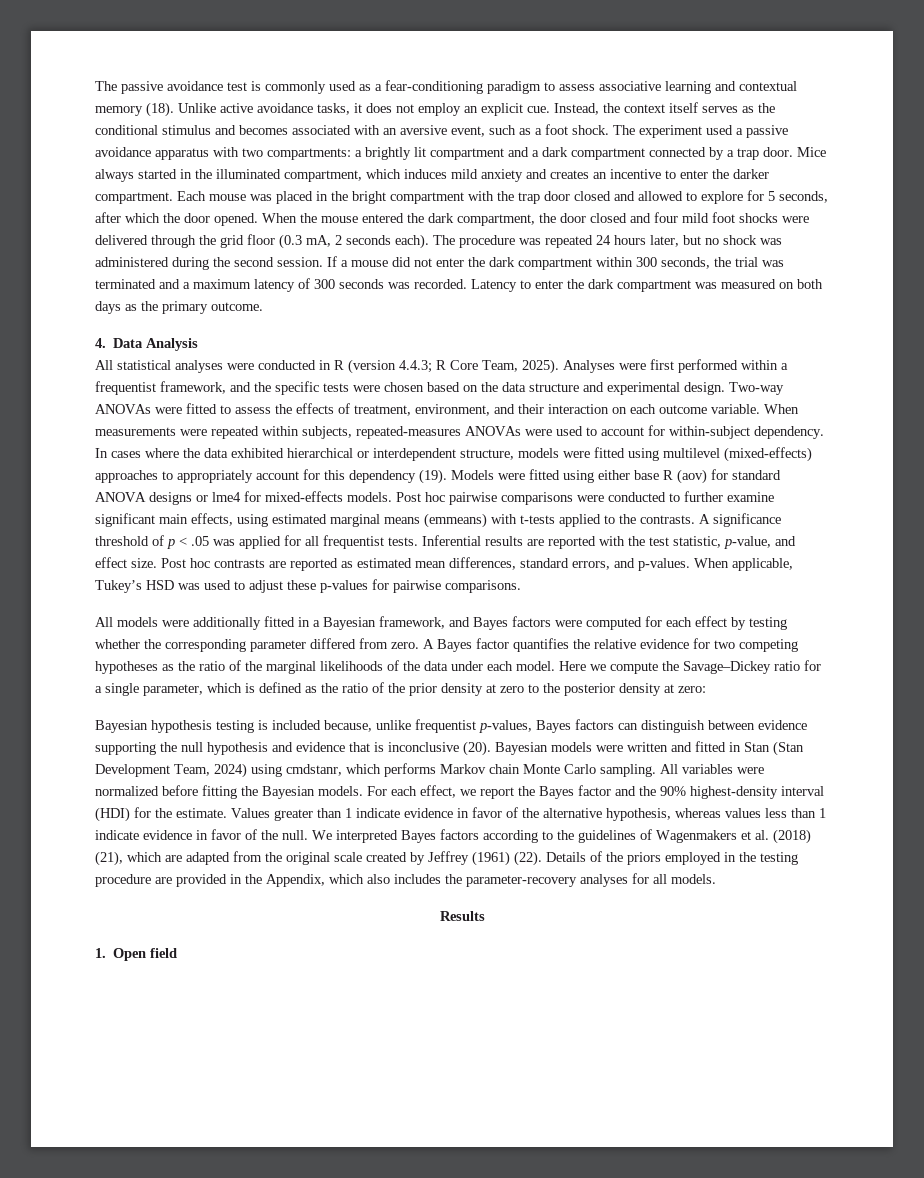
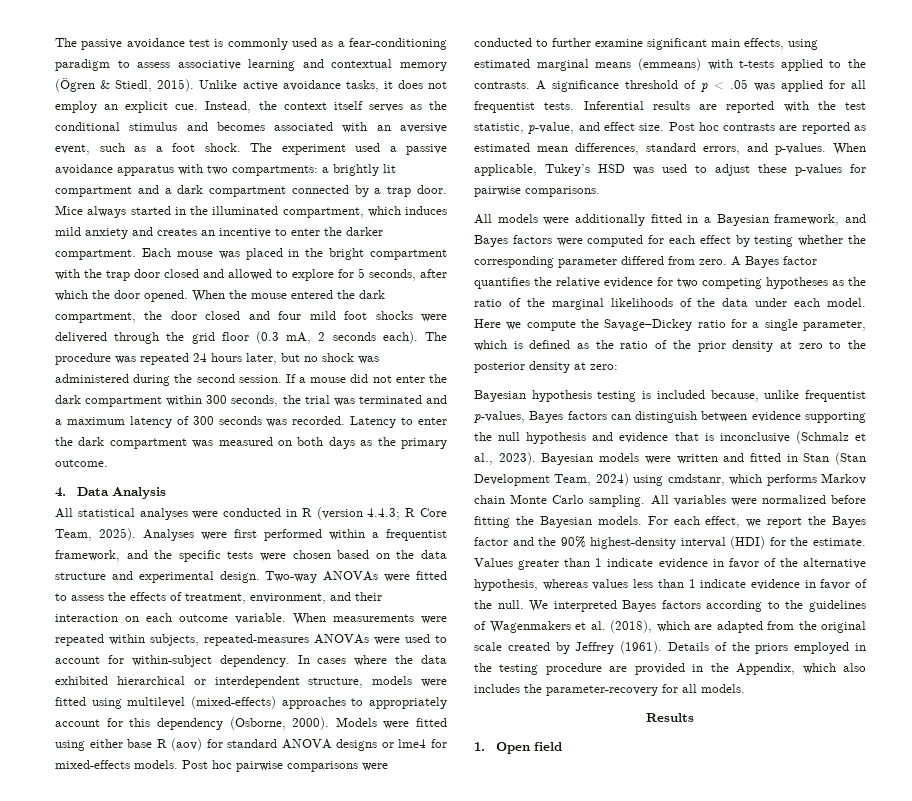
- The passive avoidance test is commonly used as a fear-conditioning paradigm to assess associative learning and contextual memory (18).
+ The passive avoidance test is commonly used as a fear-conditioning paradigm to assess associative learning and contextual memory (Ögren & Stiedl, 2015).
- In cases where the data exhibited hierarchical or interdependent structure, models were fitted using multilevel (mixed‑effects) approaches to appropriately account for this dependency (19).
+ In cases where the data exhibited hierarchical or interdependent structure, models were fitted using multilevel (mixed‑effects) approaches to appropriately account for this dependency (Osborne, 2000).
- Bayesian hypothesis testing is included because, unlike frequentist p-values, Bayes factors can distinguish between evidence supporting the null hypothesis and evidence that is inconclusive (20).
+ Bayesian hypothesis testing is included because, unlike frequentist p-values, Bayes factors can distinguish between evidence supporting the null hypothesis and evidence that is inconclusive (Schmalz et al., 2023).
- We interpreted Bayes factors according to the guidelines of Wagenmakers et al. (2018) (21), which are adapted from the original scale created by Jeffrey (1961) (22).
+ We interpreted Bayes factors according to the guidelines of Wagenmakers et al. (2018), which are adapted from the original scale created by Jeffrey (1961).
- Details of the priors employed in the testing procedure are provided in the Appendix, which also includes the parameter-recovery analyses for all models.
+ Details of the priors employed in the testing procedure are provided in the Appendix, which also includes the parameter-recovery for all models.

